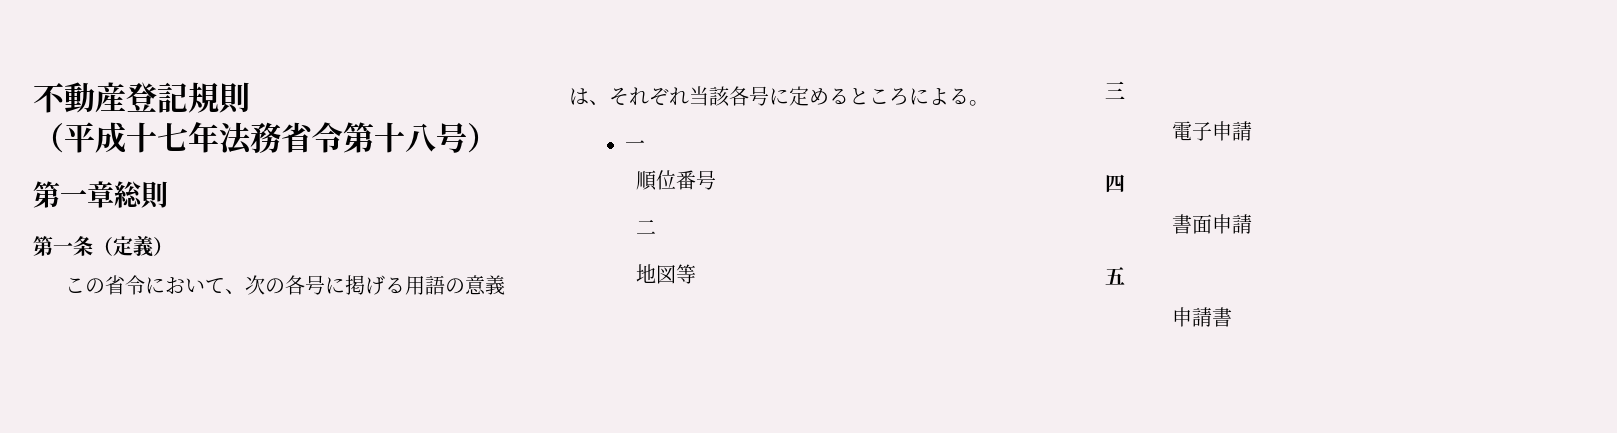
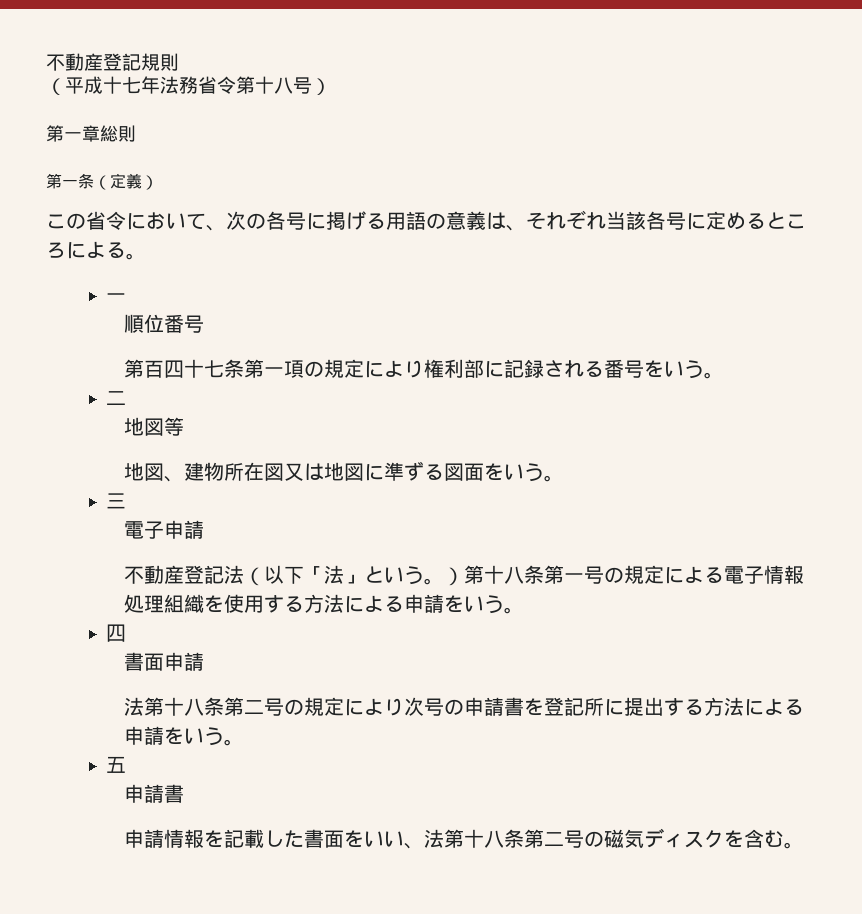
+ 第百四十七条第一項の規定により権利部に記録される番号をいう。
  二
  地図等
+ 地図、建物所在図又は地図に準ずる図面をいう。
  三
  電子申請
+ 不動産登記法（以下「法」という。）第十八条第一号の規定による電子情報処理組織を使用する方法による申請をいう。
  四
  書面申請
+ 法第十八条第二号の規定により次号の申請書を登記所に提出する方法による申請をいう。
  五
  申請書
+ 申請情報を記載した書面をいい、法第十八条第二号の磁気ディスクを含む。

